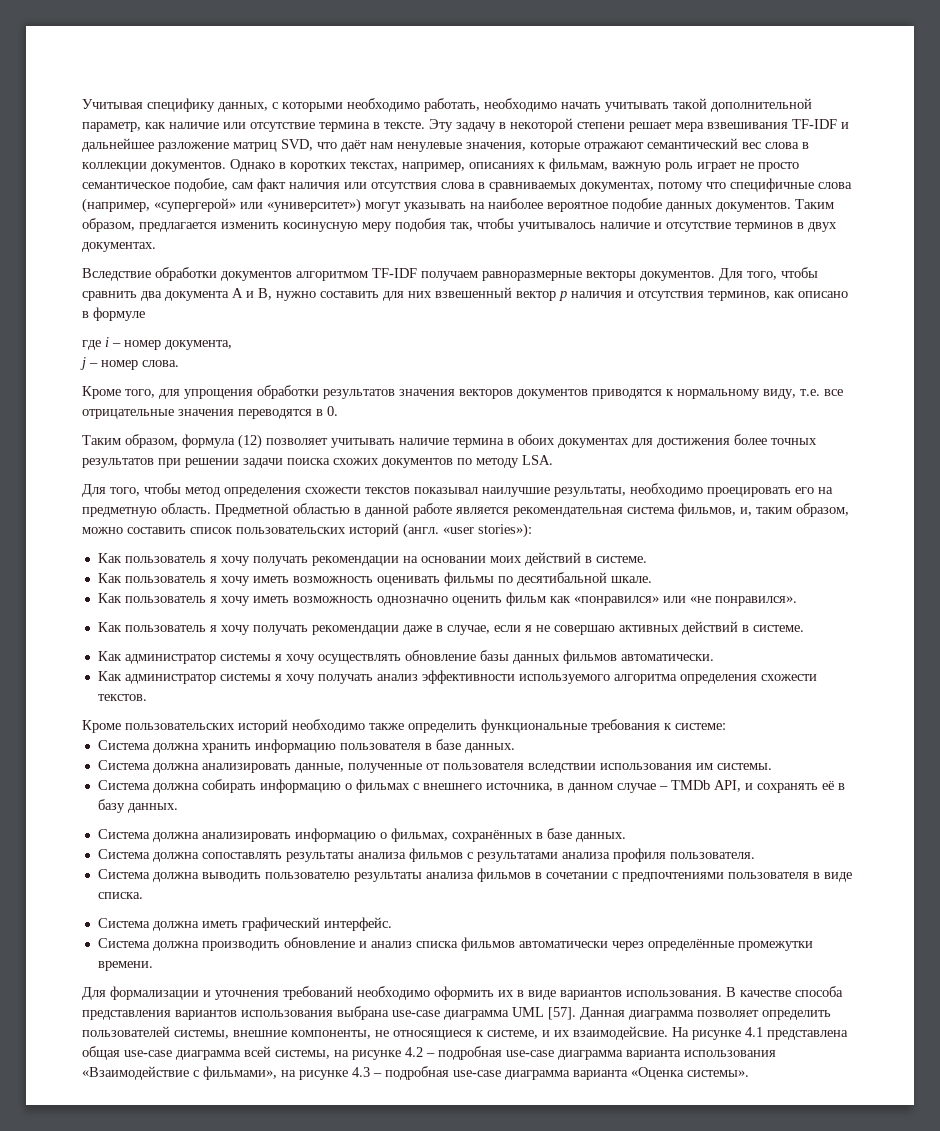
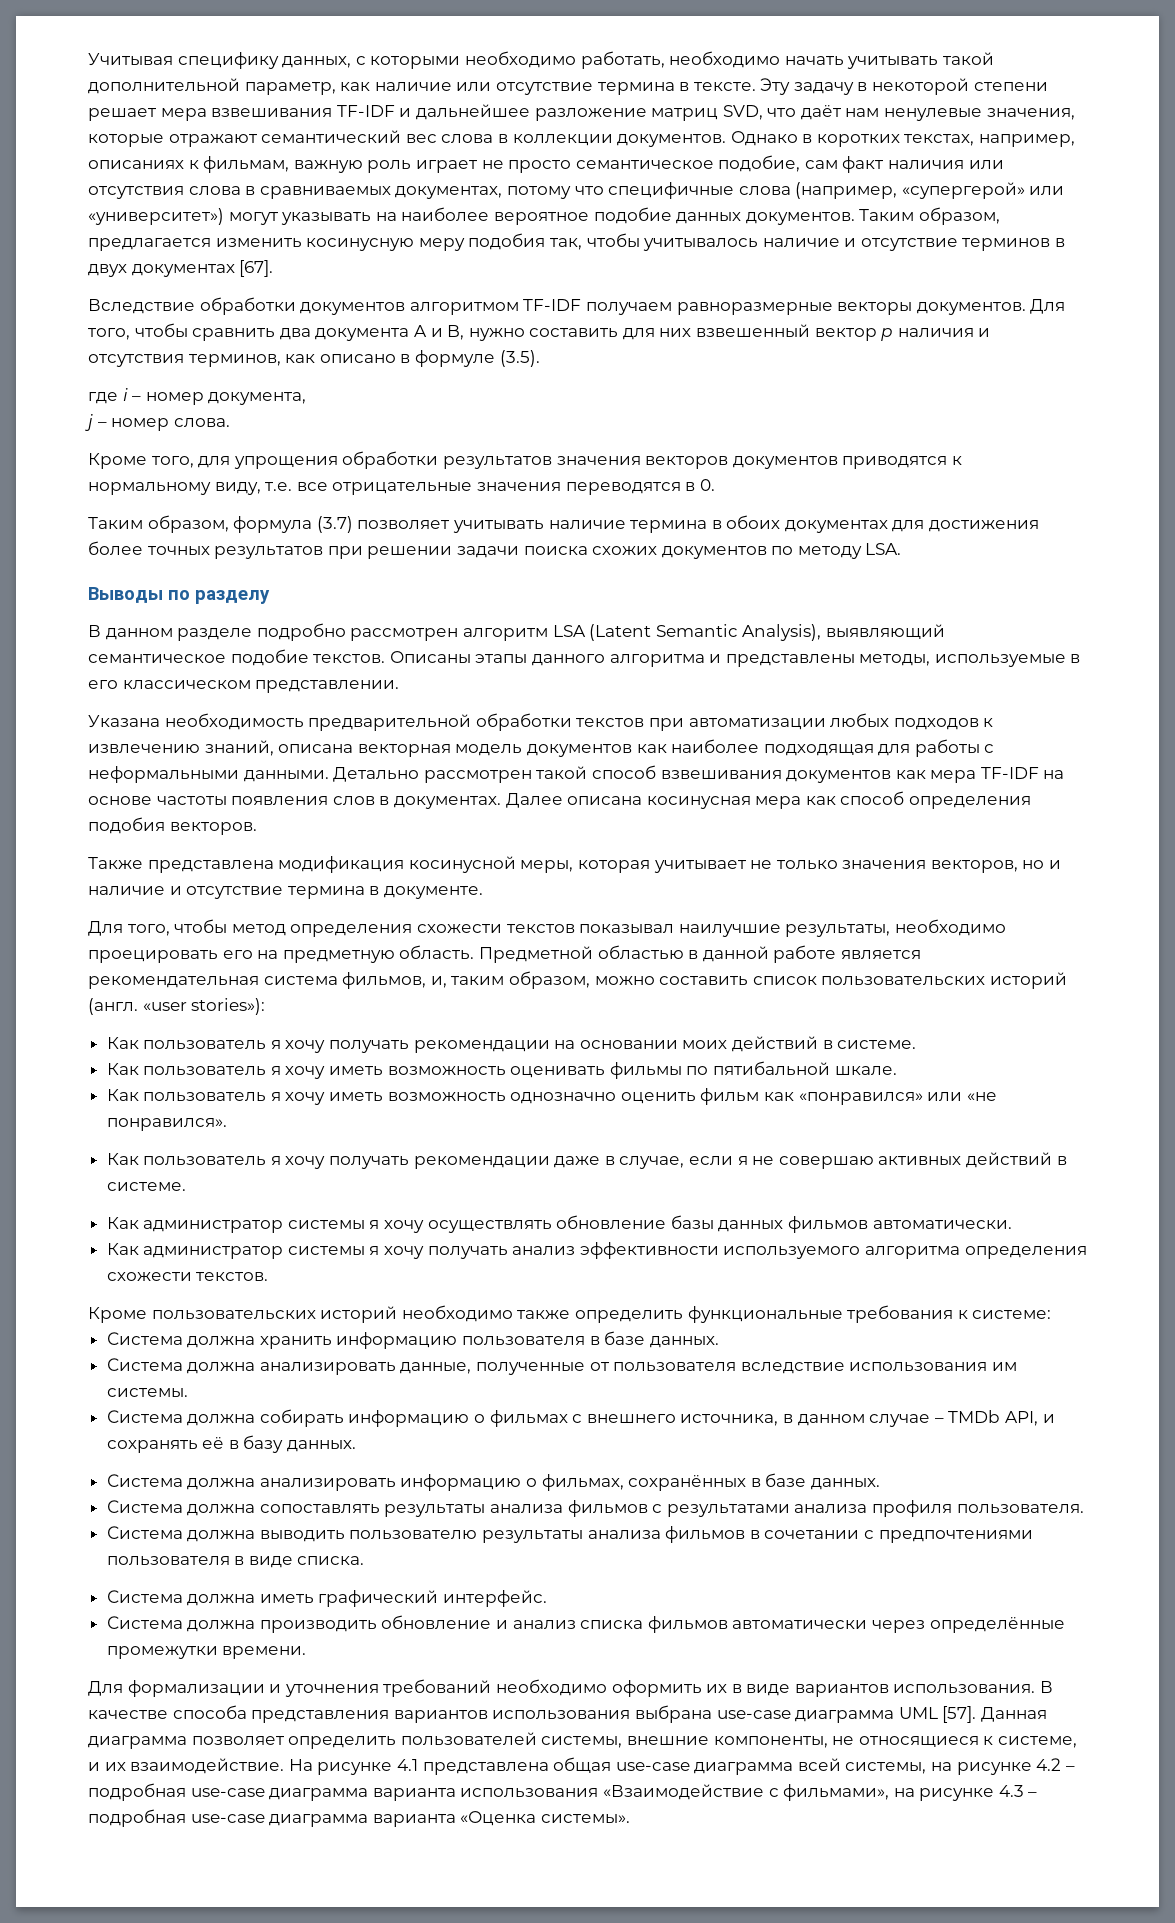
- Таким образом, предлагается изменить косинусную меру подобия так, чтобы учитывалось наличие и отсутствие терминов в двух документах.
+ Таким образом, предлагается изменить косинусную меру подобия так, чтобы учитывалось наличие и отсутствие терминов в двух документах [67].
- Для того, чтобы сравнить два документа A и B, нужно составить для них взвешенный вектор p наличия и отсутствия терминов, как описано в формуле
+ Для того, чтобы сравнить два документа A и B, нужно составить для них взвешенный вектор p наличия и отсутствия терминов, как описано в формуле (3.5).
- Таким образом, формула (12) позволяет учитывать наличие термина в обоих документах для достижения более точных результатов при решении задачи поиска схожих документов по методу LSA.
+ Таким образом, формула (3.7) позволяет учитывать наличие термина в обоих документах для достижения более точных результатов при решении задачи поиска схожих документов по методу LSA.
+ Выводы по разделу
+ В данном разделе подробно рассмотрен алгоритм LSA (Latent Semantic Analysis), выявляющий семантическое подобие текстов. Описаны этапы данного алгоритма и представлены методы, используемые в его классическом представлении.
+ Указана необходимость предварительной обработки текстов при автоматизации любых подходов к извлечению знаний, описана векторная модель документов как наиболее подходящая для работы с неформальными данными. Детально рассмотрен такой способ взвешивания документов как мера TF-IDF на основе частоты появления слов в документах. Далее описана косинусная мера как способ определения подобия векторов.
+ Также представлена модификация косинусной меры, которая учитывает не только значения векторов, но и наличие и отсутствие термина в документе.
- Как пользователь я хочу иметь возможность оценивать фильмы по десятибальной шкале.
+ Как пользователь я хочу иметь возможность оценивать фильмы по пятибальной шкале.
- Система должна анализировать данные, полученные от пользователя вследствии использования им системы.
+ Система должна анализировать данные, полученные от пользователя вследствие использования им системы.
- Данная диаграмма позволяет определить пользователей системы, внешние компоненты, не относящиеся к системе, и их взаимодейсвие.
+ Данная диаграмма позволяет определить пользователей системы, внешние компоненты, не относящиеся к системе, и их взаимодействие.

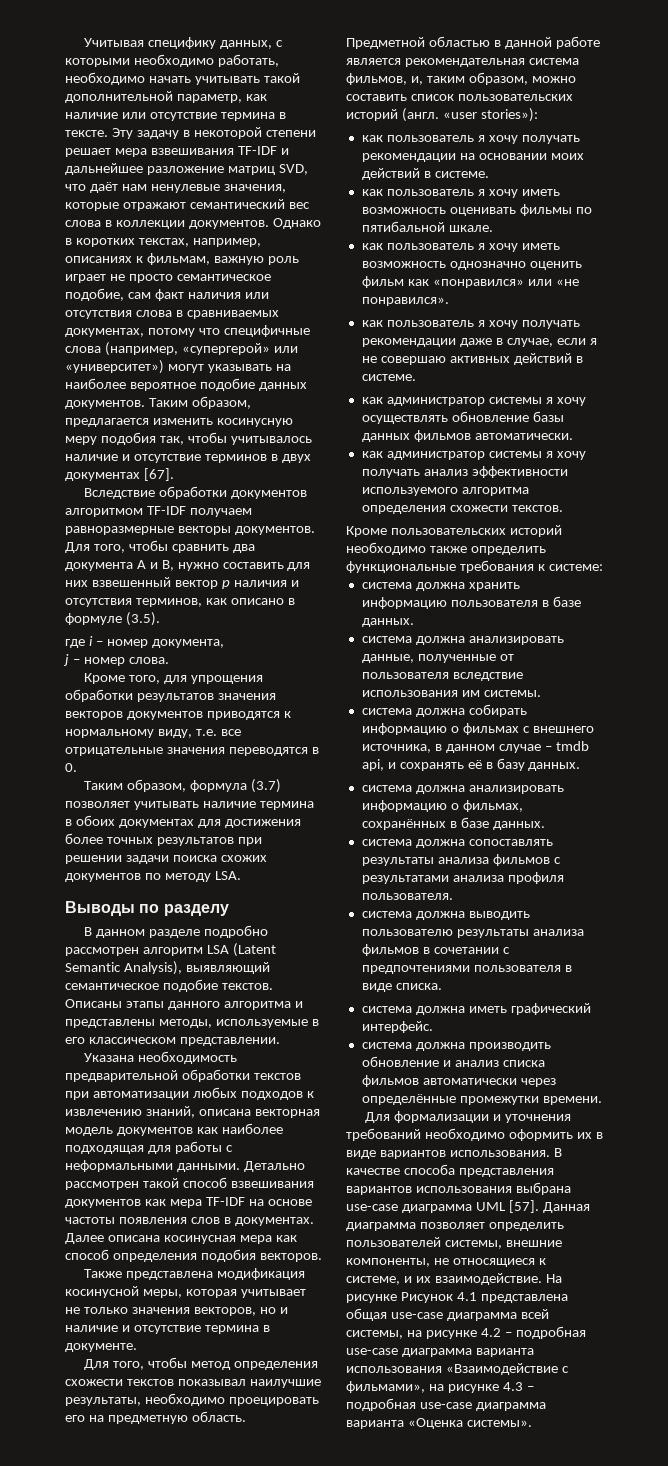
- Как пользователь я хочу получать рекомендации на основании моих действий в системе.
+ как пользователь я хочу получать рекомендации на основании моих действий в системе.
- Как пользователь я хочу иметь возможность оценивать фильмы по пятибальной шкале.
+ как пользователь я хочу иметь возможность оценивать фильмы по пятибальной шкале.
- Как пользователь я хочу иметь возможность однозначно оценить фильм как «понравился» или «не понравился».
+ как пользователь я хочу иметь возможность однозначно оценить фильм как «понравился» или «не понравился».
- Как пользователь я хочу получать рекомендации даже в случае, если я не совершаю активных действий в системе.
+ как пользователь я хочу получать рекомендации даже в случае, если я не совершаю активных действий в системе.
- Как администратор системы я хочу осуществлять обновление базы данных фильмов автоматически.
+ как администратор системы я хочу осуществлять обновление базы данных фильмов автоматически.
- Как администратор системы я хочу получать анализ эффективности используемого алгоритма определения схожести текстов.
+ как администратор системы я хочу получать анализ эффективности используемого алгоритма определения схожести текстов.
- Система должна хранить информацию пользователя в базе данных.
+ система должна хранить информацию пользователя в базе данных.
- Система должна анализировать данные, полученные от пользователя вследствие использования им системы.
+ система должна анализировать данные, полученные от пользователя вследствие использования им системы.
- Система должна собирать информацию о фильмах с внешнего источника, в данном случае – TMDb API, и сохранять её в базу данных.
+ система должна собирать информацию о фильмах с внешнего источника, в данном случае – tmdb api, и сохранять её в базу данных.
- Система должна анализировать информацию о фильмах, сохранённых в базе данных.
+ система должна анализировать информацию о фильмах, сохранённых в базе данных.
- Система должна сопоставлять результаты анализа фильмов с результатами анализа профиля пользователя.
+ система должна сопоставлять результаты анализа фильмов с результатами анализа профиля пользователя.
- Система должна выводить пользователю результаты анализа фильмов в сочетании с предпочтениями пользователя в виде списка.
+ система должна выводить пользователю результаты анализа фильмов в сочетании с предпочтениями пользователя в виде списка.
- Система должна иметь графический интерфейс.
+ система должна иметь графический интерфейс.
- Система должна производить обновление и анализ списка фильмов автоматически через определённые промежутки времени.
+ система должна производить обновление и анализ списка фильмов автоматически через определённые промежутки времени.
- На рисунке 4.1 представлена общая use-case диаграмма всей системы, на рисунке 4.2 – подробная use-case диаграмма варианта использования «Взаимодействие с фильмами», на рисунке 4.3 – подробная use-case диаграмма варианта «Оценка системы».
+ На рисунке Рисунок 4.1 представлена общая use-case диаграмма всей системы, на рисунке 4.2 – подробная use-case диаграмма варианта использования «Взаимодействие с фильмами», на рисунке 4.3 – подробная use-case диаграмма варианта «Оценка системы».

